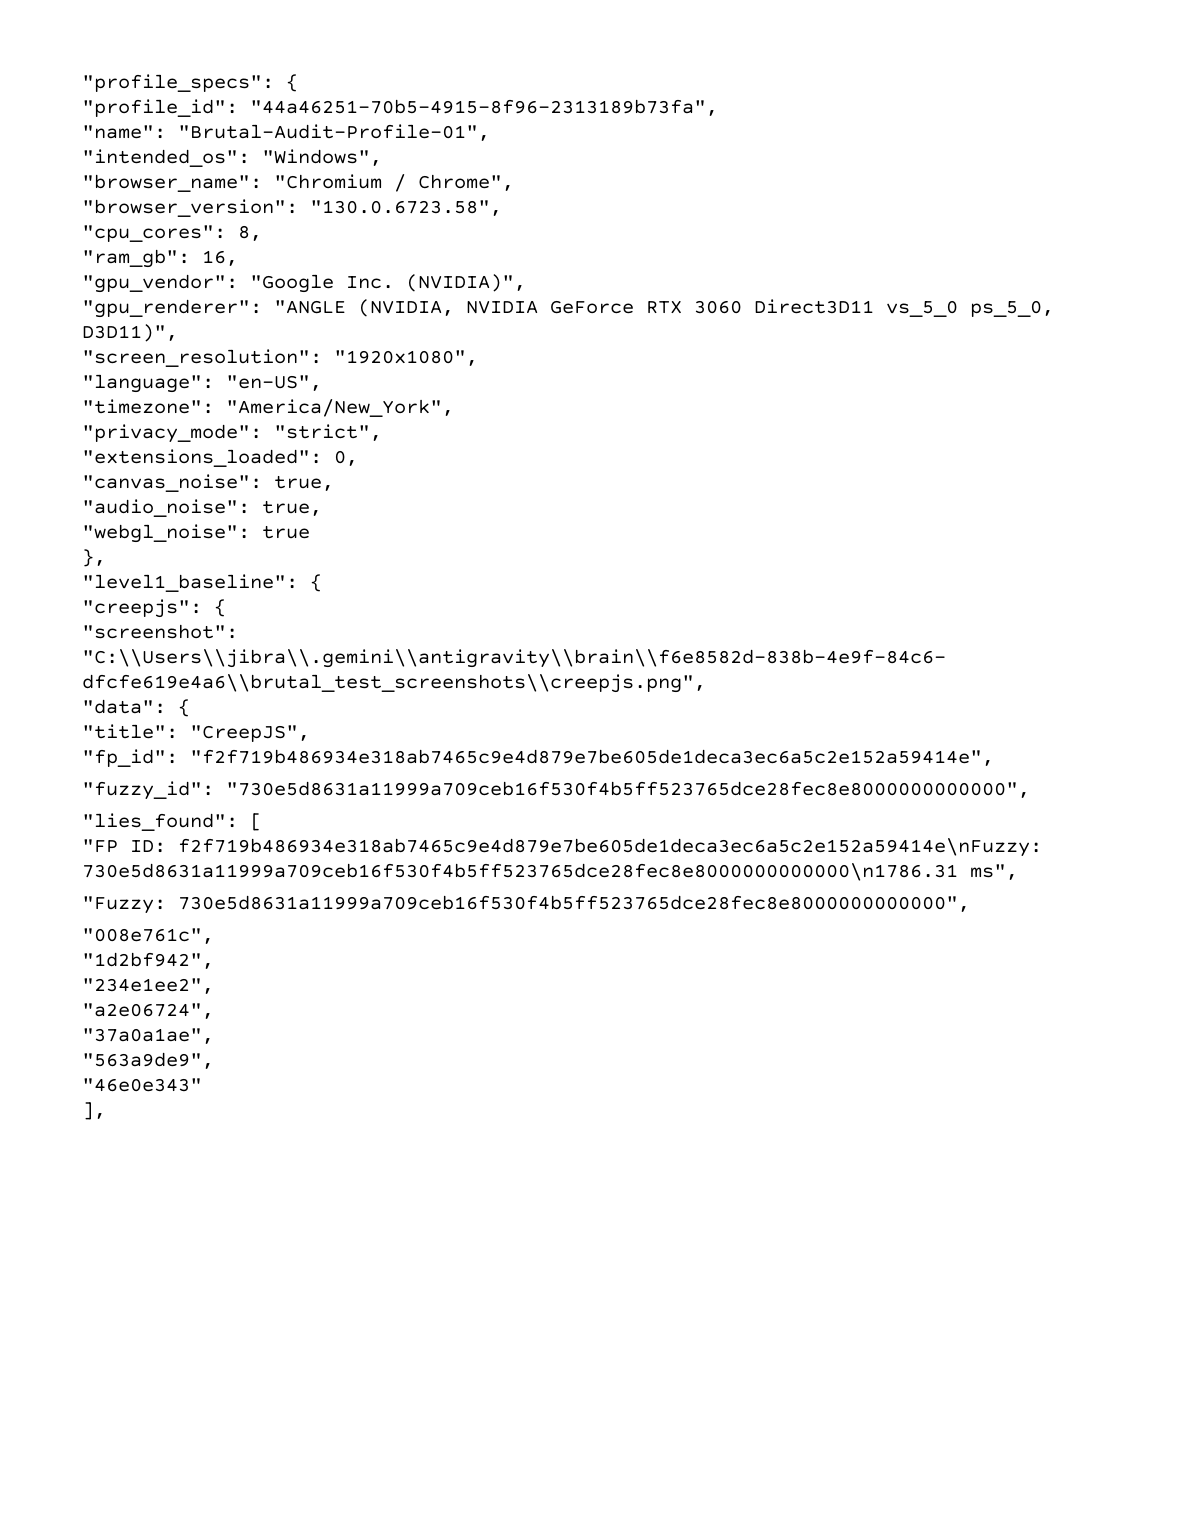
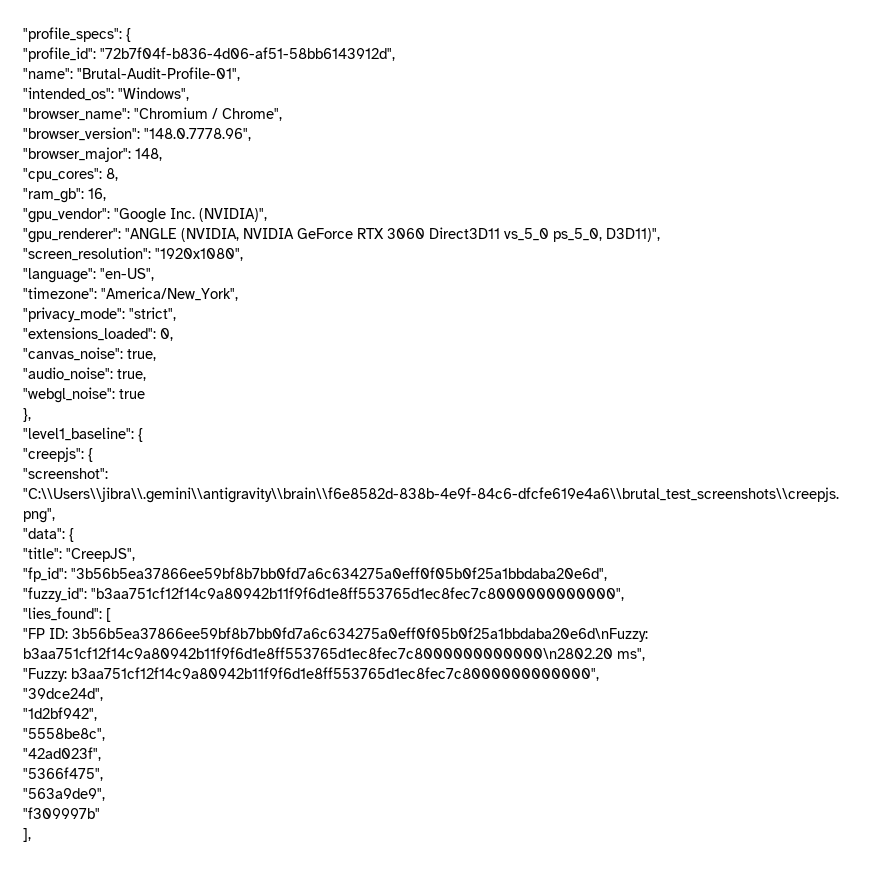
- "profile_id": "44a46251-70b5-4915-8f96-2313189b73fa",
+ "profile_id": "72b7f04f-b836-4d06-af51-58bb6143912d",
- "browser_version": "130.0.6723.58",
+ "browser_version": "148.0.7778.96",
+ "browser_major": 148,
- "fp_id": "f2f719b486934e318ab7465c9e4d879e7be605de1deca3ec6a5c2e152a59414e",
+ "fp_id": "3b56b5ea37866ee59bf8b7bb0fd7a6c634275a0eff0f05b0f25a1bbdaba20e6d",
- "fuzzy_id": "730e5d8631a11999a709ceb16f530f4b5ff523765dce28fec8e8000000000000",
+ "fuzzy_id": "b3aa751cf12f14c9a80942b11f9f6d1e8ff553765d1ec8fec7c8000000000000",
- "FP ID: f2f719b486934e318ab7465c9e4d879e7be605de1deca3ec6a5c2e152a59414e\nFuzzy: 730e5d8631a11999a709ceb16f530f4b5ff523765dce28fec8e8000000000000\n1786.31 ms",
+ "FP ID: 3b56b5ea37866ee59bf8b7bb0fd7a6c634275a0eff0f05b0f25a1bbdaba20e6d\nFuzzy: b3aa751cf12f14c9a80942b11f9f6d1e8ff553765d1ec8fec7c8000000000000\n2802.20 ms",
- "Fuzzy: 730e5d8631a11999a709ceb16f530f4b5ff523765dce28fec8e8000000000000",
- "008e761c",
+ "Fuzzy: b3aa751cf12f14c9a80942b11f9f6d1e8ff553765d1ec8fec7c8000000000000",
+ "39dce24d",
- "234e1ee2",
- "a2e06724",
- "37a0a1ae",
+ "5558be8c",
+ "42ad023f",
+ "5366f475",
- "46e0e343"
+ "f309997b"

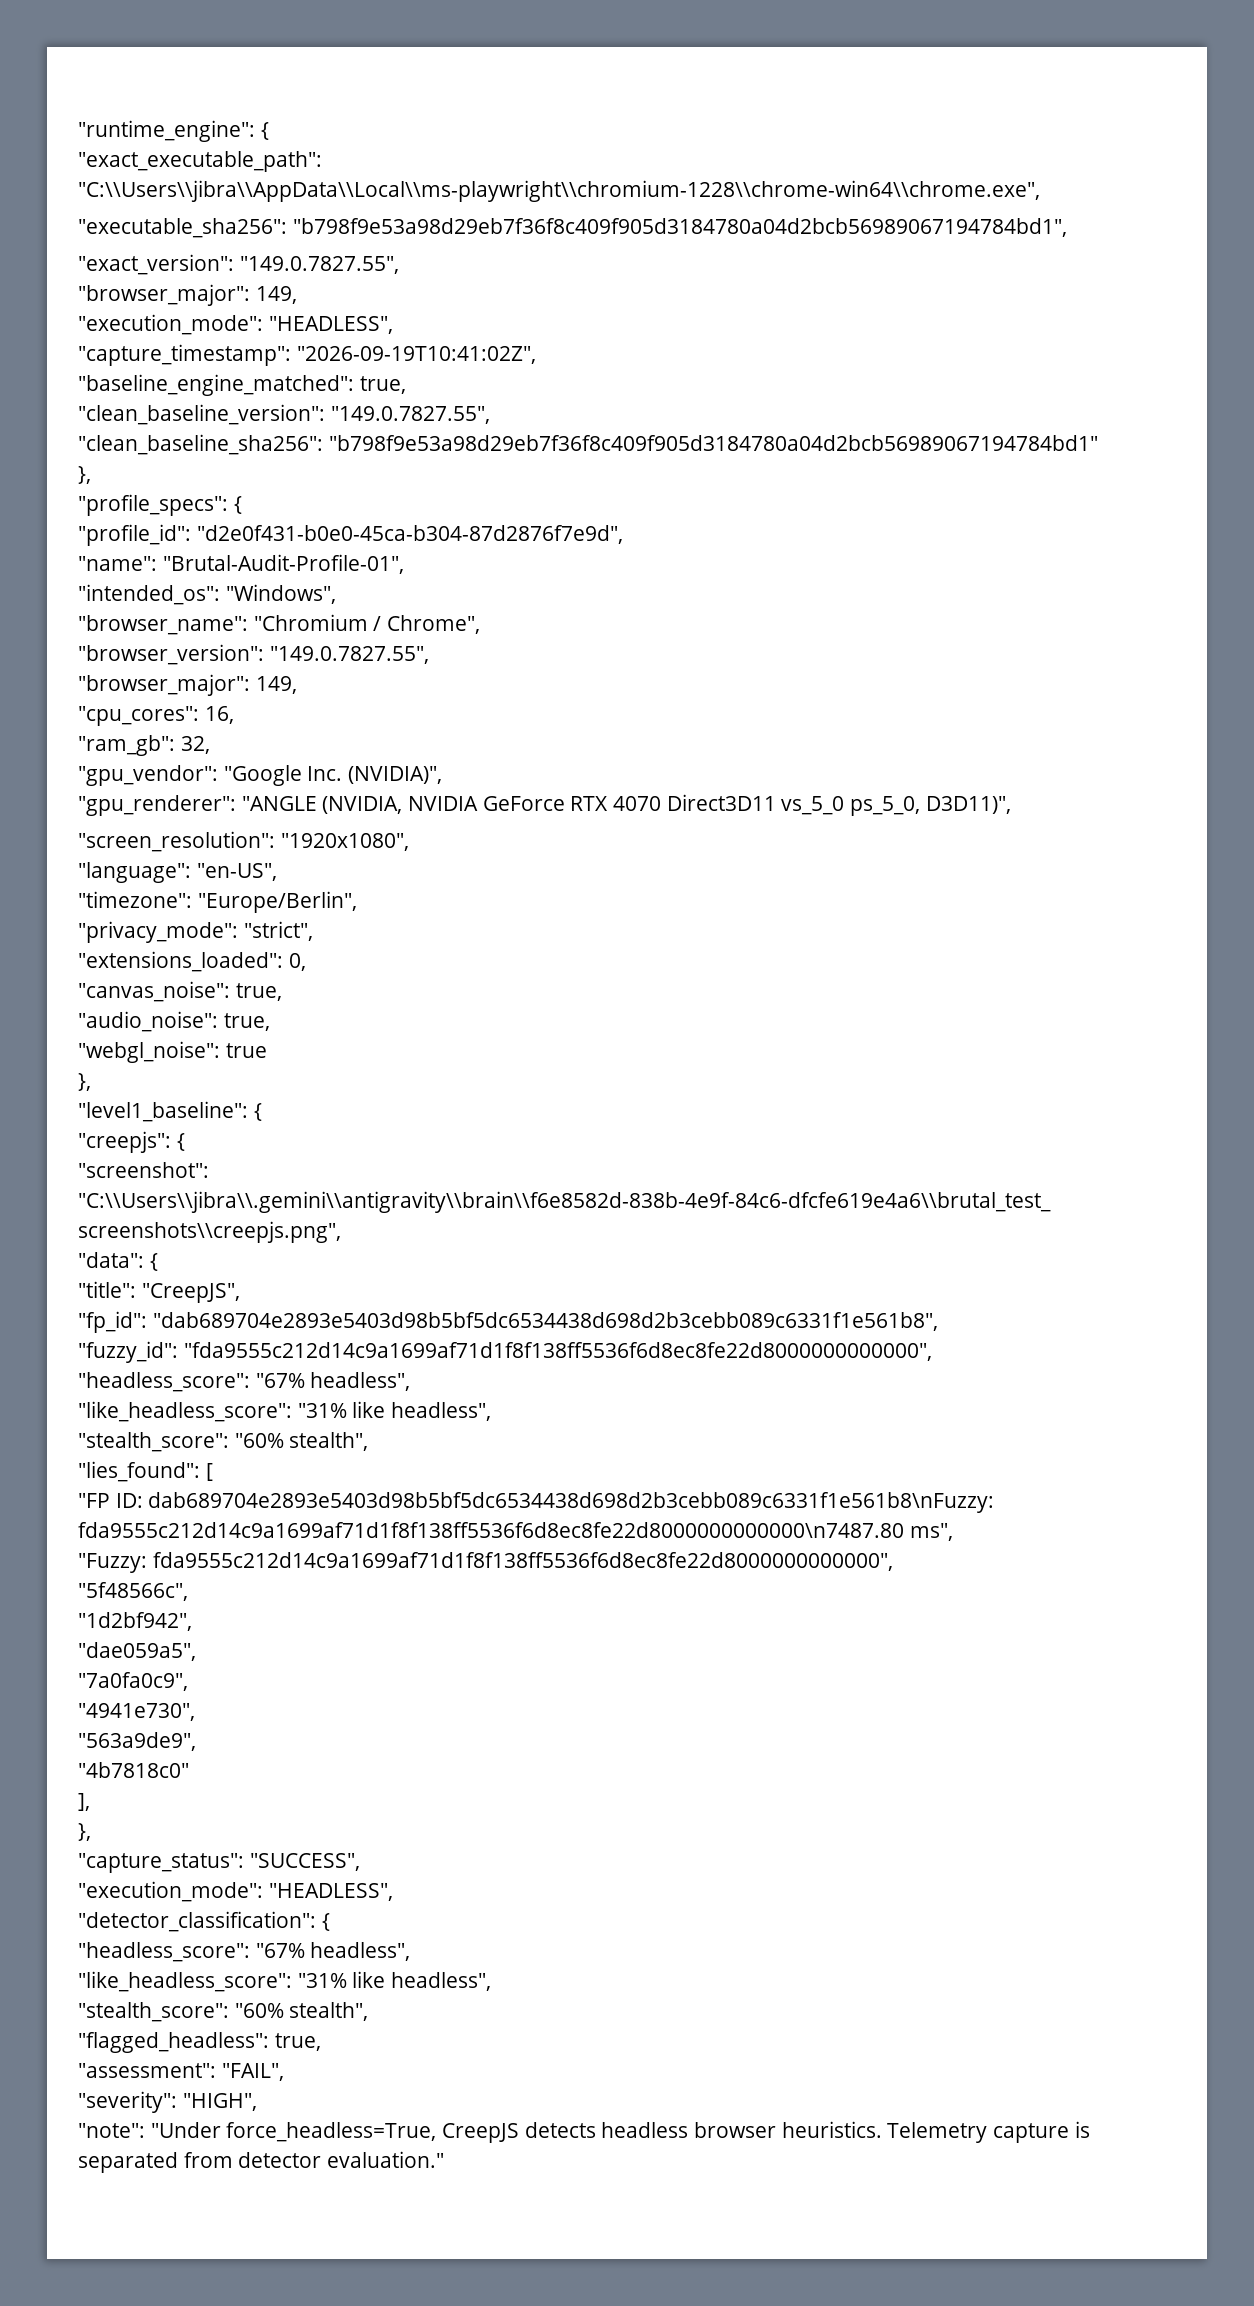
+ "runtime_engine": {
+ "exact_executable_path": "C:\\Users\\jibra\\AppData\\Local\\ms-playwright\\chromium-1228\\chrome-win64\\chrome.exe",
+ "executable_sha256": "b798f9e53a98d29eb7f36f8c409f905d3184780a04d2bcb56989067194784bd1",
+ "exact_version": "149.0.7827.55",
+ "browser_major": 149,
+ "execution_mode": "HEADLESS",
+ "capture_timestamp": "2026-09-19T10:41:02Z",
+ "baseline_engine_matched": true,
+ "clean_baseline_version": "149.0.7827.55",
+ "clean_baseline_sha256": "b798f9e53a98d29eb7f36f8c409f905d3184780a04d2bcb56989067194784bd1"
+ },
- "profile_id": "72b7f04f-b836-4d06-af51-58bb6143912d",
+ "profile_id": "d2e0f431-b0e0-45ca-b304-87d2876f7e9d",
- "browser_version": "148.0.7778.96",
- "browser_major": 148,
+ "browser_version": "149.0.7827.55",
+ "browser_major": 149,
- "cpu_cores": 8,
+ "cpu_cores": 16,
- "ram_gb": 16,
+ "ram_gb": 32,
- "gpu_renderer": "ANGLE (NVIDIA, NVIDIA GeForce RTX 3060 Direct3D11 vs_5_0 ps_5_0, D3D11)",
+ "gpu_renderer": "ANGLE (NVIDIA, NVIDIA GeForce RTX 4070 Direct3D11 vs_5_0 ps_5_0, D3D11)",
- "timezone": "America/New_York",
+ "timezone": "Europe/Berlin",
- "fp_id": "3b56b5ea37866ee59bf8b7bb0fd7a6c634275a0eff0f05b0f25a1bbdaba20e6d",
+ "fp_id": "dab689704e2893e5403d98b5bf5dc6534438d698d2b3cebb089c6331f1e561b8",
- "fuzzy_id": "b3aa751cf12f14c9a80942b11f9f6d1e8ff553765d1ec8fec7c8000000000000",
+ "fuzzy_id": "fda9555c212d14c9a1699af71d1f8f138ff5536f6d8ec8fe22d8000000000000",
+ "headless_score": "67% headless",
+ "like_headless_score": "31% like headless",
+ "stealth_score": "60% stealth",
- "FP ID: 3b56b5ea37866ee59bf8b7bb0fd7a6c634275a0eff0f05b0f25a1bbdaba20e6d\nFuzzy: b3aa751cf12f14c9a80942b11f9f6d1e8ff553765d1ec8fec7c8000000000000\n2802.20 ms",
+ "FP ID: dab689704e2893e5403d98b5bf5dc6534438d698d2b3cebb089c6331f1e561b8\nFuzzy: fda9555c212d14c9a1699af71d1f8f138ff5536f6d8ec8fe22d8000000000000\n7487.80 ms",
- "Fuzzy: b3aa751cf12f14c9a80942b11f9f6d1e8ff553765d1ec8fec7c8000000000000",
- "39dce24d",
+ "Fuzzy: fda9555c212d14c9a1699af71d1f8f138ff5536f6d8ec8fe22d8000000000000",
+ "5f48566c",
- "5558be8c",
- "42ad023f",
- "5366f475",
+ "dae059a5",
+ "7a0fa0c9",
+ "4941e730",
- "f309997b"
+ "4b7818c0"
  ],
+ },
+ "capture_status": "SUCCESS",
+ "execution_mode": "HEADLESS",
+ "detector_classification": {
+ "headless_score": "67% headless",
+ "like_headless_score": "31% like headless",
+ "stealth_score": "60% stealth",
+ "flagged_headless": true,
+ "assessment": "FAIL",
+ "severity": "HIGH",
+ "note": "Under force_headless=True, CreepJS detects headless browser heuristics. Telemetry capture is separated from detector evaluation."

